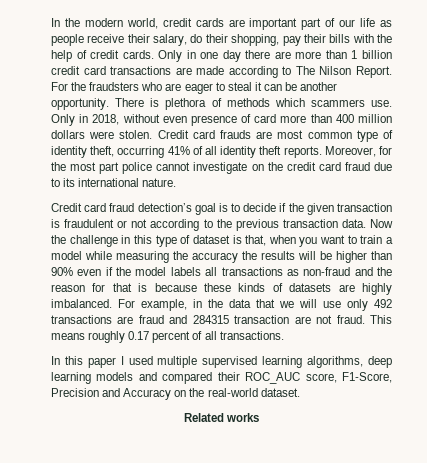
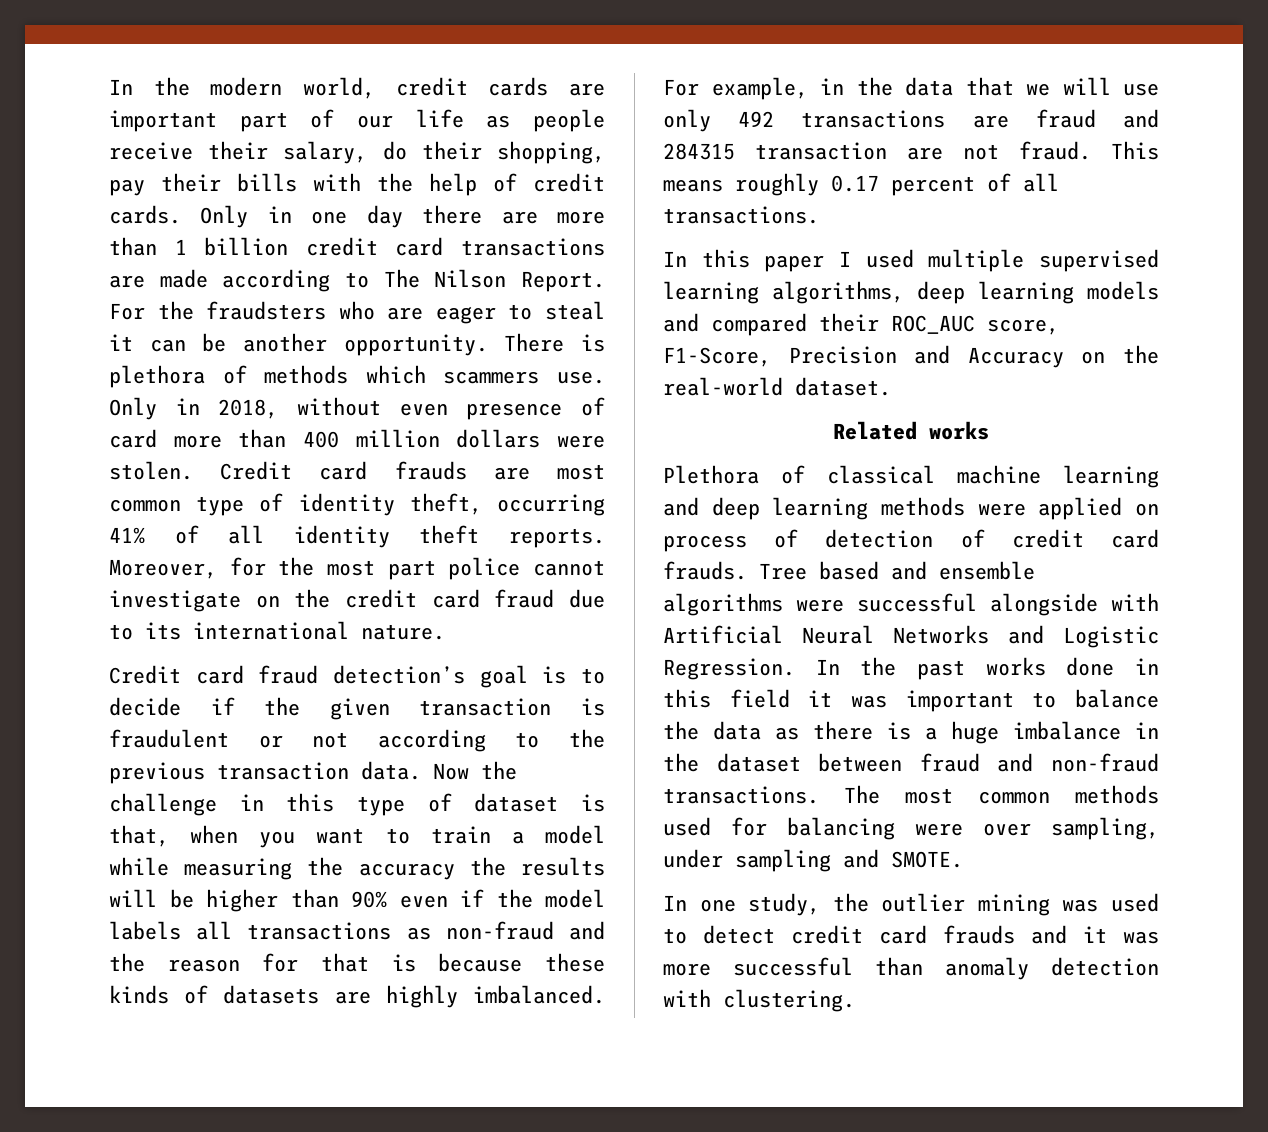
+ Plethora of classical machine learning and deep learning methods were applied on process of detection of credit card frauds. Tree based and ensemble algorithms were successful alongside with Artificial Neural Networks and Logistic Regression. In the past works done in this field it was important to balance the data as there is a huge imbalance in the dataset between fraud and non-fraud transactions. The most common methods used for balancing were over sampling, under sampling and SMOTE.
+ In one study, the outlier mining was used to detect credit card frauds and it was more successful than anomaly detection with clustering.

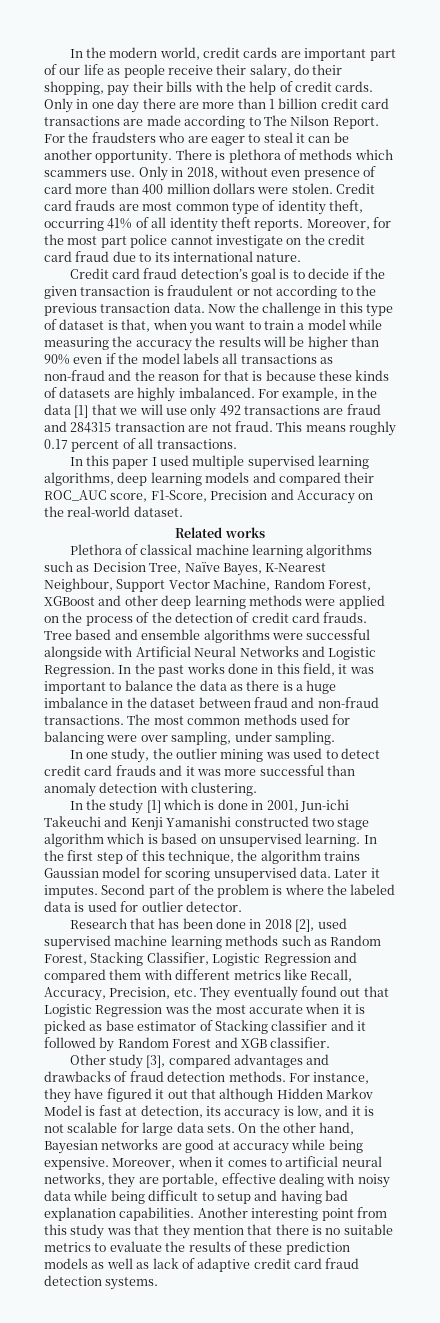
- For example, in the data that we will use only 492 transactions are fraud and 284315 transaction are not fraud.
+ For example, in the data [1] that we will use only 492 transactions are fraud and 284315 transaction are not fraud.
- Plethora of classical machine learning and deep learning methods were applied on process of detection of credit card frauds.
+ Plethora of classical machine learning algorithms such as Decision Tree, Naïve Bayes, K-Nearest Neighbour, Support Vector Machine, Random Forest, XGBoost and other deep learning methods were applied on the process of the detection of credit card frauds.
- In the past works done in this field it was important to balance the data as there is a huge imbalance in the dataset between fraud and non-fraud transactions.
+ In the past works done in this field, it was important to balance the data as there is a huge imbalance in the dataset between fraud and non-fraud transactions.
- The most common methods used for balancing were over sampling, under sampling and SMOTE.
+ The most common methods used for balancing were over sampling, under sampling.
+ In the study [1] which is done in 2001, Jun-ichi Takeuchi and Kenji Yamanishi constructed two stage algorithm which is based on unsupervised learning. In the first step of this technique, the algorithm trains Gaussian model for scoring unsupervised data. Later it imputes. Second part of the problem is where the labeled data is used for outlier detector.
+ Research that has been done in 2018 [2], used supervised machine learning methods such as Random Forest, Stacking Classifier, Logistic Regression and compared them with different metrics like Recall, Accuracy, Precision, etc. They eventually found out that Logistic Regression was the most accurate when it is picked as base estimator of Stacking classifier and it followed by Random Forest and XGB classifier.
+ Other study [3], compared advantages and drawbacks of fraud detection methods. For instance, they have figured it out that although Hidden Markov Model is fast at detection, its accuracy is low, and it is not scalable for large data sets. On the other hand, Bayesian networks are good at accuracy while being expensive. Moreover, when it comes to artificial neural networks, they are portable, effective dealing with noisy data while being difficult to setup and having bad explanation capabilities. Another interesting point from this study was that they mention that there is no suitable metrics to evaluate the results of these prediction models as well as lack of adaptive credit card fraud detection systems.

